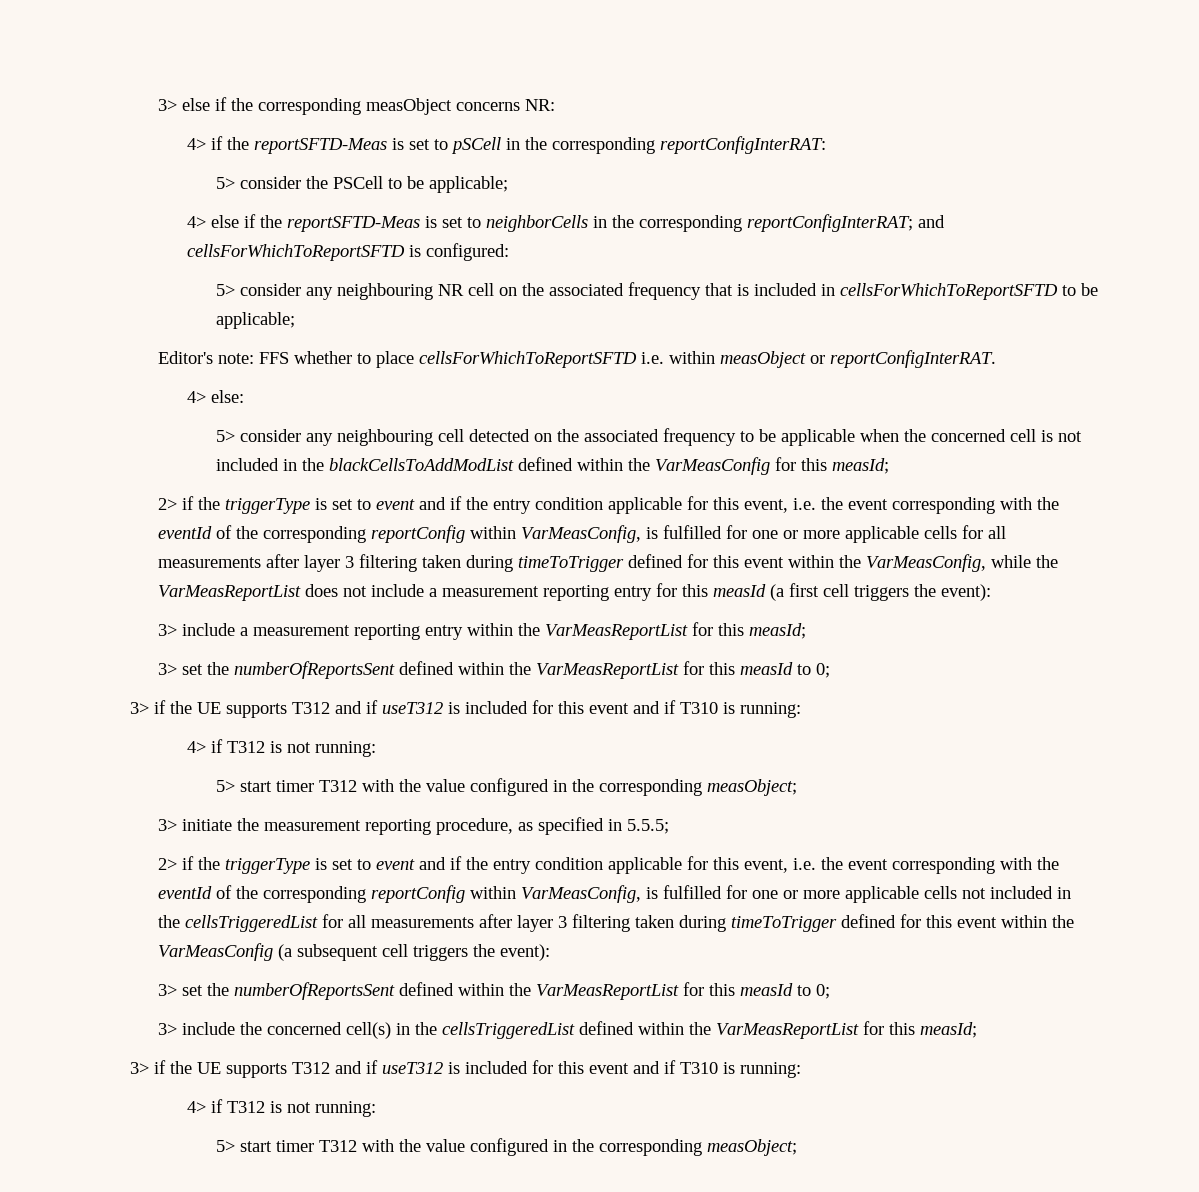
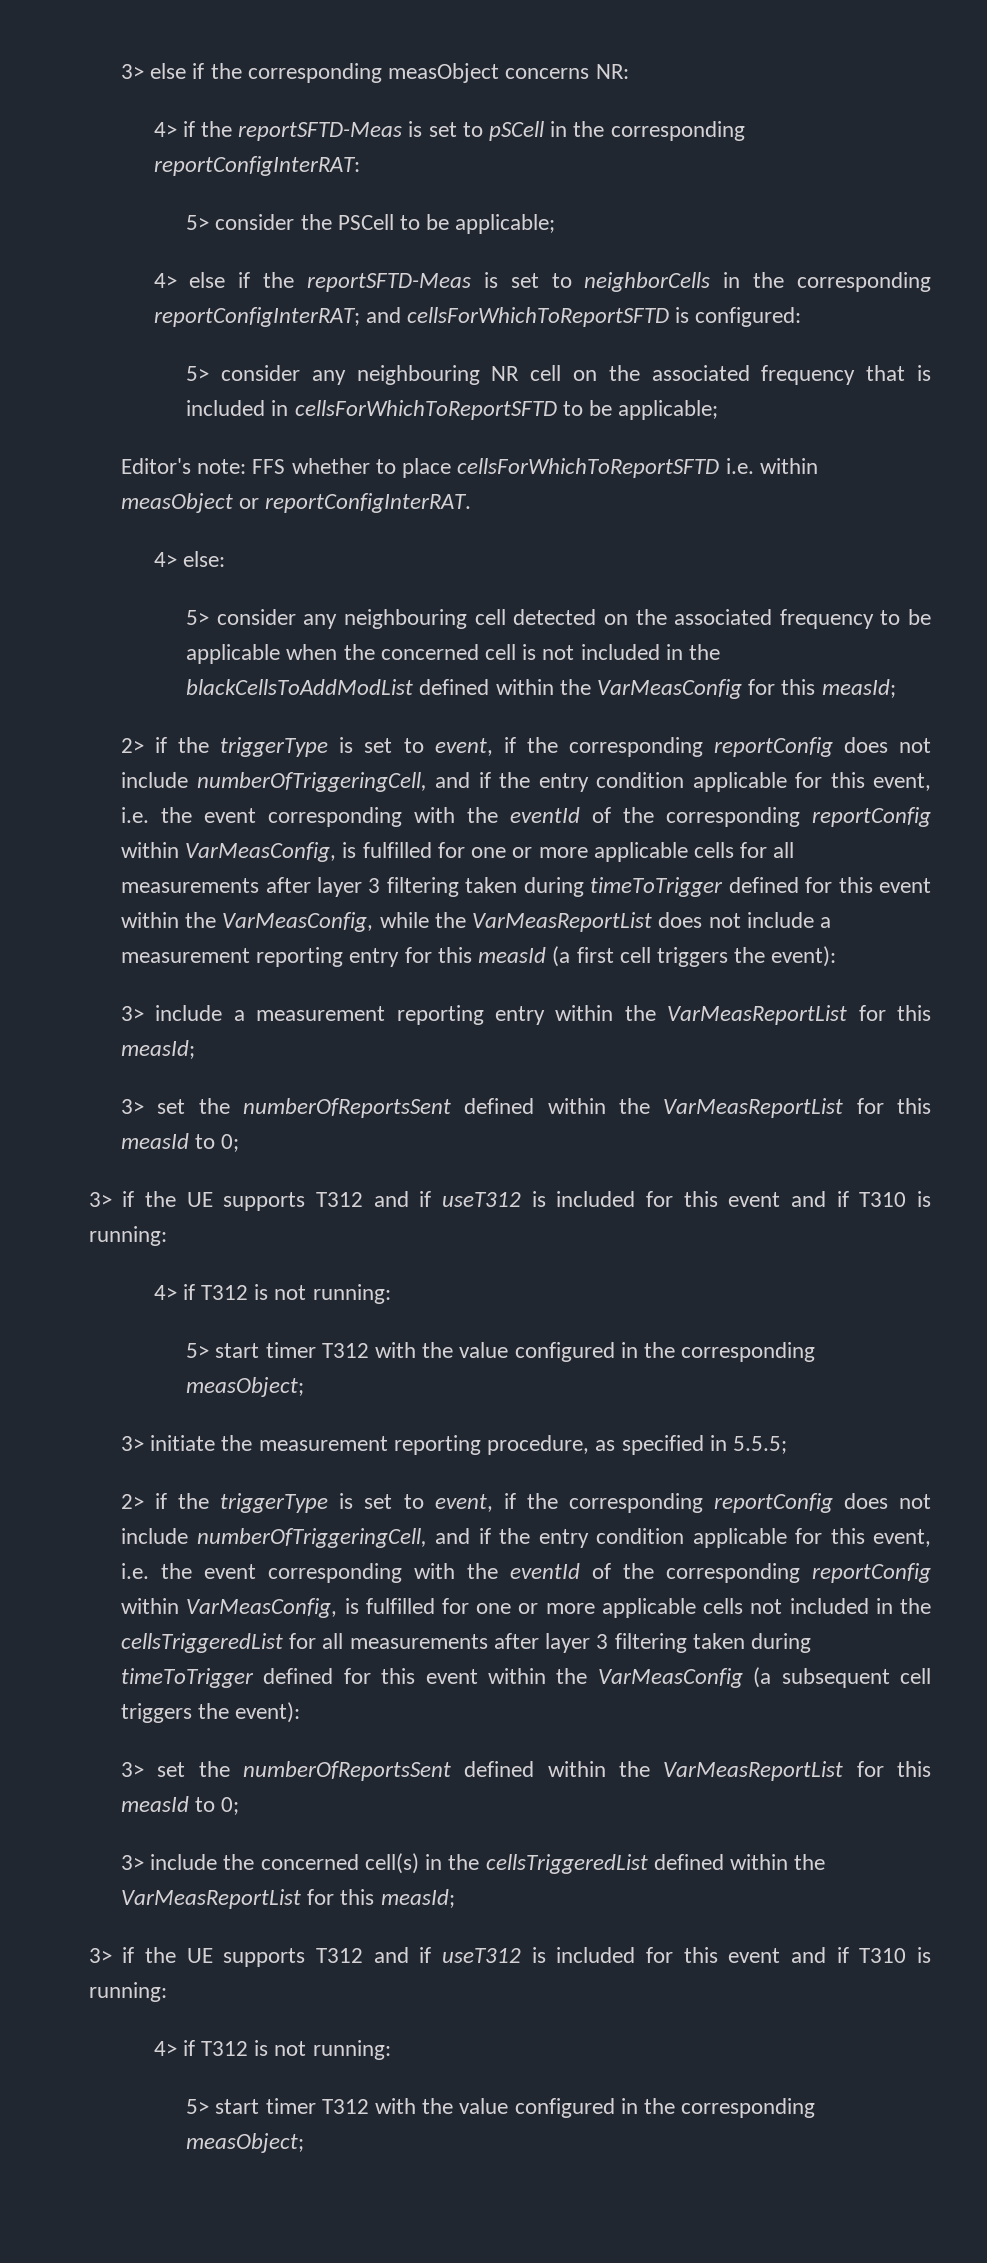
- 2> if the triggerType is set to event and if the entry condition applicable for this event, i.e. the event corresponding with the eventId of the corresponding reportConfig within VarMeasConfig, is fulfilled for one or more applicable cells for all measurements after layer 3 filtering taken during timeToTrigger defined for this event within the VarMeasConfig, while the VarMeasReportList does not include a measurement reporting entry for this measId (a first cell triggers the event):
+ 2> if the triggerType is set to event, if the corresponding reportConfig does not include numberOfTriggeringCell, and if the entry condition applicable for this event, i.e. the event corresponding with the eventId of the corresponding reportConfig within VarMeasConfig, is fulfilled for one or more applicable cells for all measurements after layer 3 filtering taken during timeToTrigger defined for this event within the VarMeasConfig, while the VarMeasReportList does not include a measurement reporting entry for this measId (a first cell triggers the event):
- 2> if the triggerType is set to event and if the entry condition applicable for this event, i.e. the event corresponding with the eventId of the corresponding reportConfig within VarMeasConfig, is fulfilled for one or more applicable cells not included in the cellsTriggeredList for all measurements after layer 3 filtering taken during timeToTrigger defined for this event within the VarMeasConfig (a subsequent cell triggers the event):
+ 2> if the triggerType is set to event, if the corresponding reportConfig does not include numberOfTriggeringCell, and if the entry condition applicable for this event, i.e. the event corresponding with the eventId of the corresponding reportConfig within VarMeasConfig, is fulfilled for one or more applicable cells not included in the cellsTriggeredList for all measurements after layer 3 filtering taken during timeToTrigger defined for this event within the VarMeasConfig (a subsequent cell triggers the event):

